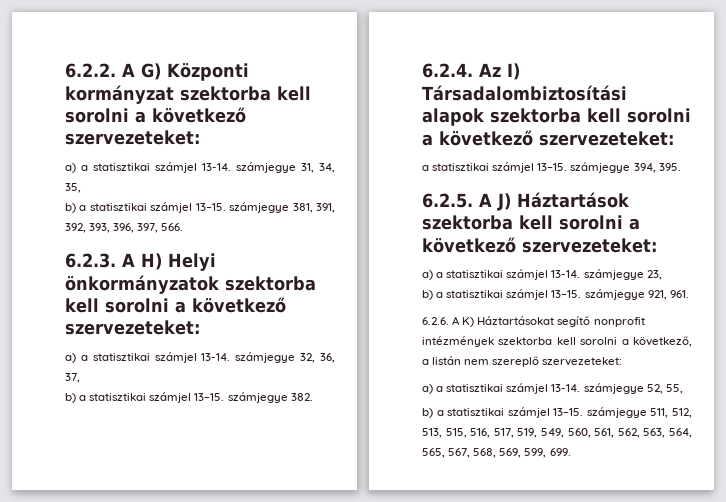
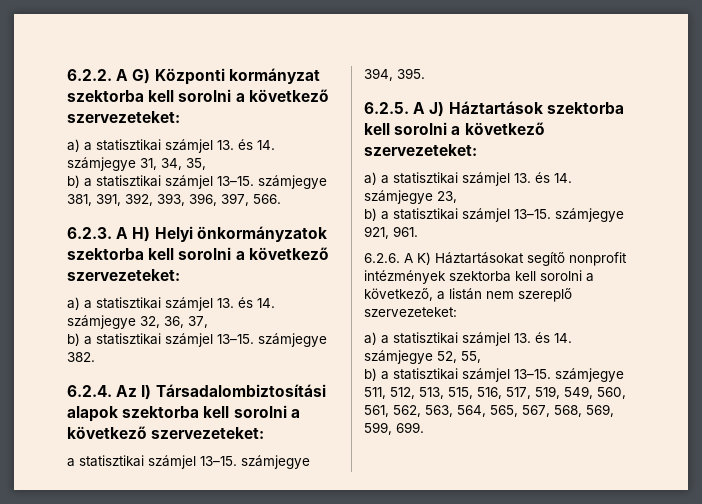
- a) a statisztikai számjel 13-14. számjegye 31, 34, 35,
+ a) a statisztikai számjel 13. és 14. számjegye 31, 34, 35,
- a) a statisztikai számjel 13-14. számjegye 32, 36, 37,
+ a) a statisztikai számjel 13. és 14. számjegye 32, 36, 37,
- a) a statisztikai számjel 13-14. számjegye 23,
+ a) a statisztikai számjel 13. és 14. számjegye 23,
- a) a statisztikai számjel 13-14. számjegye 52, 55,
+ a) a statisztikai számjel 13. és 14. számjegye 52, 55,

